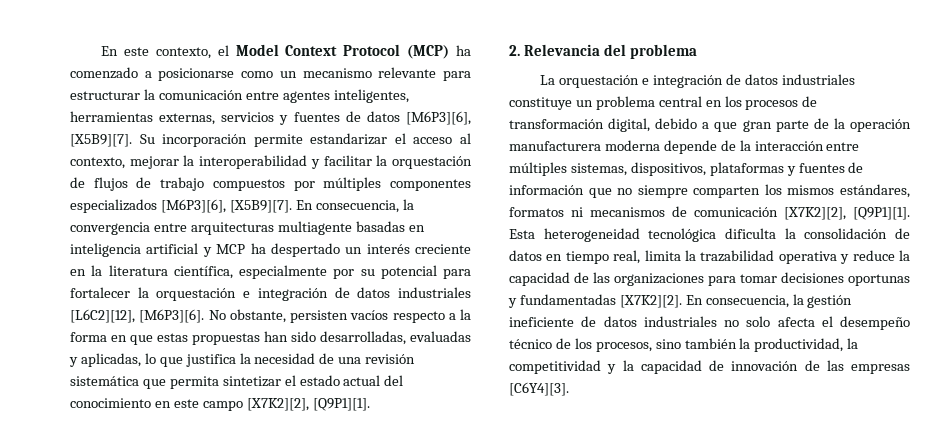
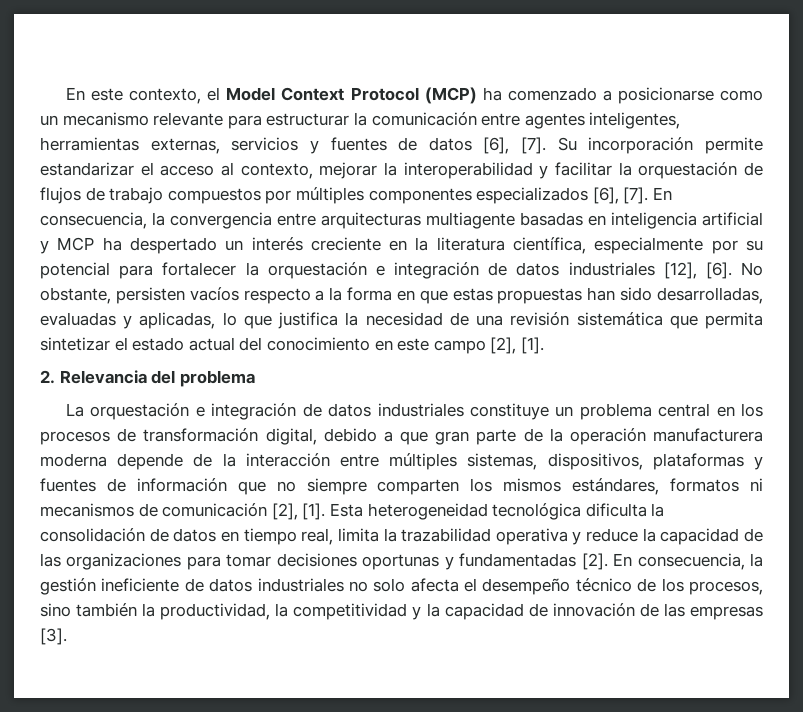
- En este contexto, el Model Context Protocol (MCP) ha comenzado a posicionarse como un mecanismo relevante para estructurar la comunicación entre agentes inteligentes, herramientas externas, servicios y fuentes de datos [M6P3][6], [X5B9][7].
+ En este contexto, el Model Context Protocol (MCP) ha comenzado a posicionarse como un mecanismo relevante para estructurar la comunicación entre agentes inteligentes, herramientas externas, servicios y fuentes de datos [6], [7].
- Su incorporación permite estandarizar el acceso al contexto, mejorar la interoperabilidad y facilitar la orquestación de flujos de trabajo compuestos por múltiples componentes especializados [M6P3][6], [X5B9][7].
+ Su incorporación permite estandarizar el acceso al contexto, mejorar la interoperabilidad y facilitar la orquestación de flujos de trabajo compuestos por múltiples componentes especializados [6], [7].
- En consecuencia, la convergencia entre arquitecturas multiagente basadas en inteligencia artificial y MCP ha despertado un interés creciente en la literatura científica, especialmente por su potencial para fortalecer la orquestación e integración de datos industriales [L6C2][12], [M6P3][6].
+ En consecuencia, la convergencia entre arquitecturas multiagente basadas en inteligencia artificial y MCP ha despertado un interés creciente en la literatura científica, especialmente por su potencial para fortalecer la orquestación e integración de datos industriales [12], [6].
- No obstante, persisten vacíos respecto a la forma en que estas propuestas han sido desarrolladas, evaluadas y aplicadas, lo que justifica la necesidad de una revisión sistemática que permita sintetizar el estado actual del conocimiento en este campo [X7K2][2], [Q9P1][1].
+ No obstante, persisten vacíos respecto a la forma en que estas propuestas han sido desarrolladas, evaluadas y aplicadas, lo que justifica la necesidad de una revisión sistemática que permita sintetizar el estado actual del conocimiento en este campo [2], [1].
- La orquestación e integración de datos industriales constituye un problema central en los procesos de transformación digital, debido a que gran parte de la operación manufacturera moderna depende de la interacción entre múltiples sistemas, dispositivos, plataformas y fuentes de información que no siempre comparten los mismos estándares, formatos ni mecanismos de comunicación [X7K2][2], [Q9P1][1].
+ La orquestación e integración de datos industriales constituye un problema central en los procesos de transformación digital, debido a que gran parte de la operación manufacturera moderna depende de la interacción entre múltiples sistemas, dispositivos, plataformas y fuentes de información que no siempre comparten los mismos estándares, formatos ni mecanismos de comunicación [2], [1].
- Esta heterogeneidad tecnológica dificulta la consolidación de datos en tiempo real, limita la trazabilidad operativa y reduce la capacidad de las organizaciones para tomar decisiones oportunas y fundamentadas [X7K2][2].
+ Esta heterogeneidad tecnológica dificulta la consolidación de datos en tiempo real, limita la trazabilidad operativa y reduce la capacidad de las organizaciones para tomar decisiones oportunas y fundamentadas [2].
- En consecuencia, la gestión ineficiente de datos industriales no solo afecta el desempeño técnico de los procesos, sino también la productividad, la competitividad y la capacidad de innovación de las empresas [C6Y4][3].
+ En consecuencia, la gestión ineficiente de datos industriales no solo afecta el desempeño técnico de los procesos, sino también la productividad, la competitividad y la capacidad de innovación de las empresas [3].

